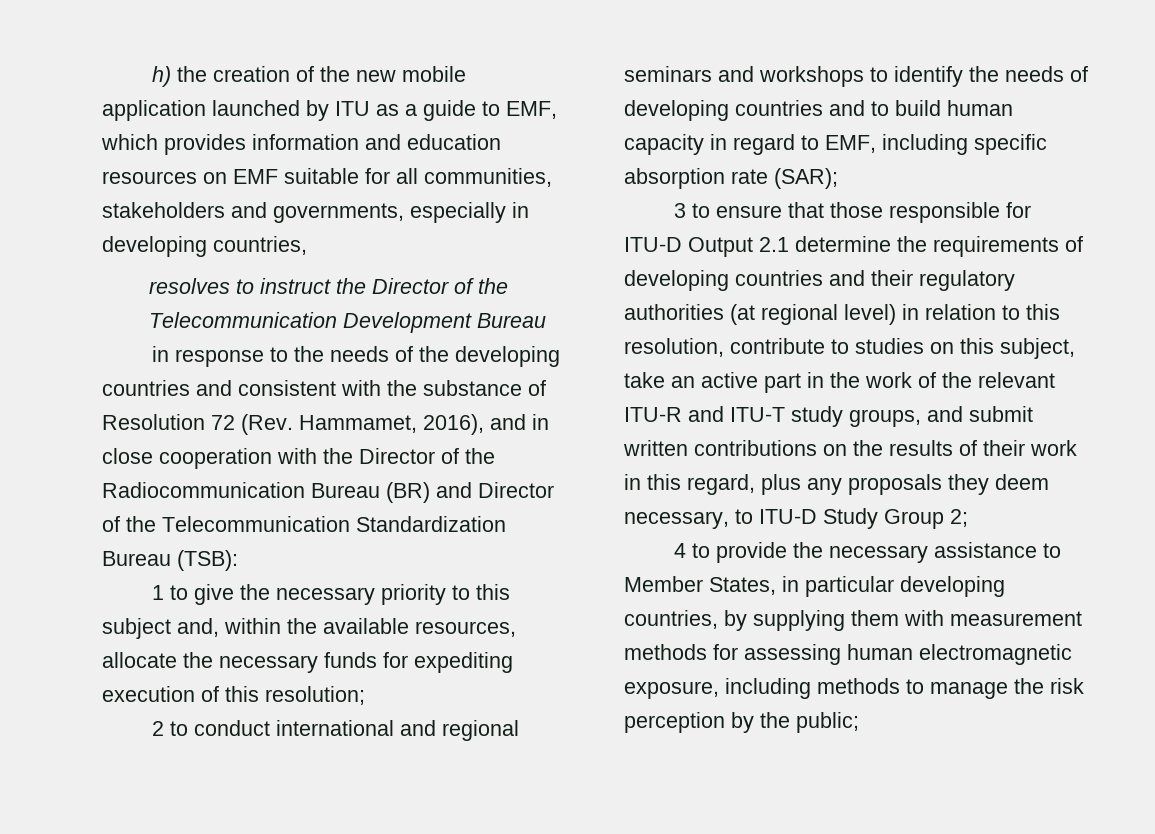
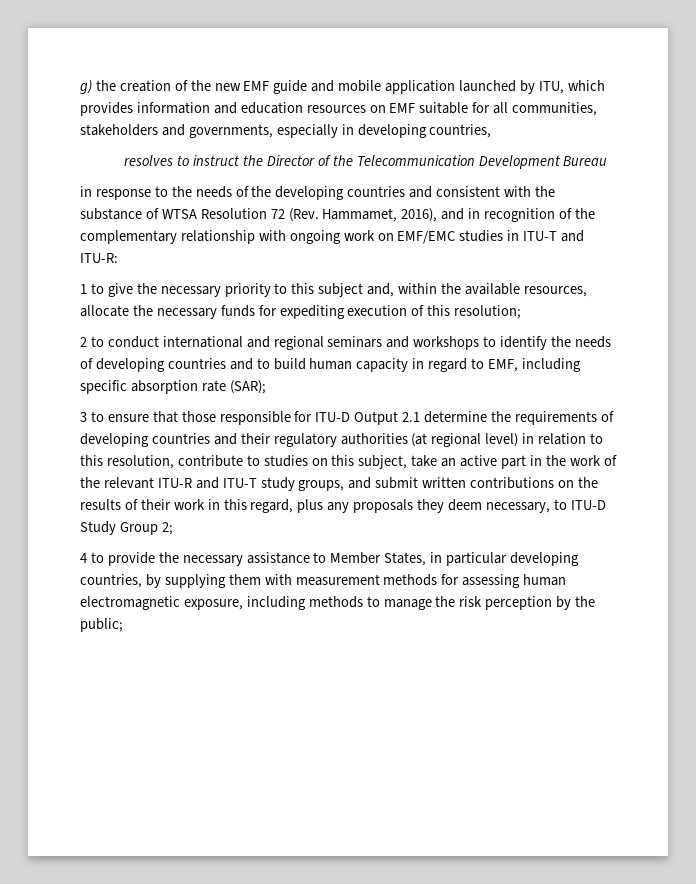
- h) the creation of the new mobile application launched by ITU as a guide to EMF, which provides information and education resources on EMF suitable for all communities, stakeholders and governments, especially in developing countries,
+ g) the creation of the new EMF guide and mobile application launched by ITU, which provides information and education resources on EMF suitable for all communities, stakeholders and governments, especially in developing countries,
- in response to the needs of the developing countries and consistent with the substance of Resolution 72 (Rev. Hammamet, 2016), and in close cooperation with the Director of the Radiocommunication Bureau (BR) and Director of the Telecommunication Standardization Bureau (TSB):
+ in response to the needs of the developing countries and consistent with the substance of WTSA Resolution 72 (Rev. Hammamet, 2016), and in recognition of the complementary relationship with ongoing work on EMF/EMC studies in ITU-T and ITU-R:

